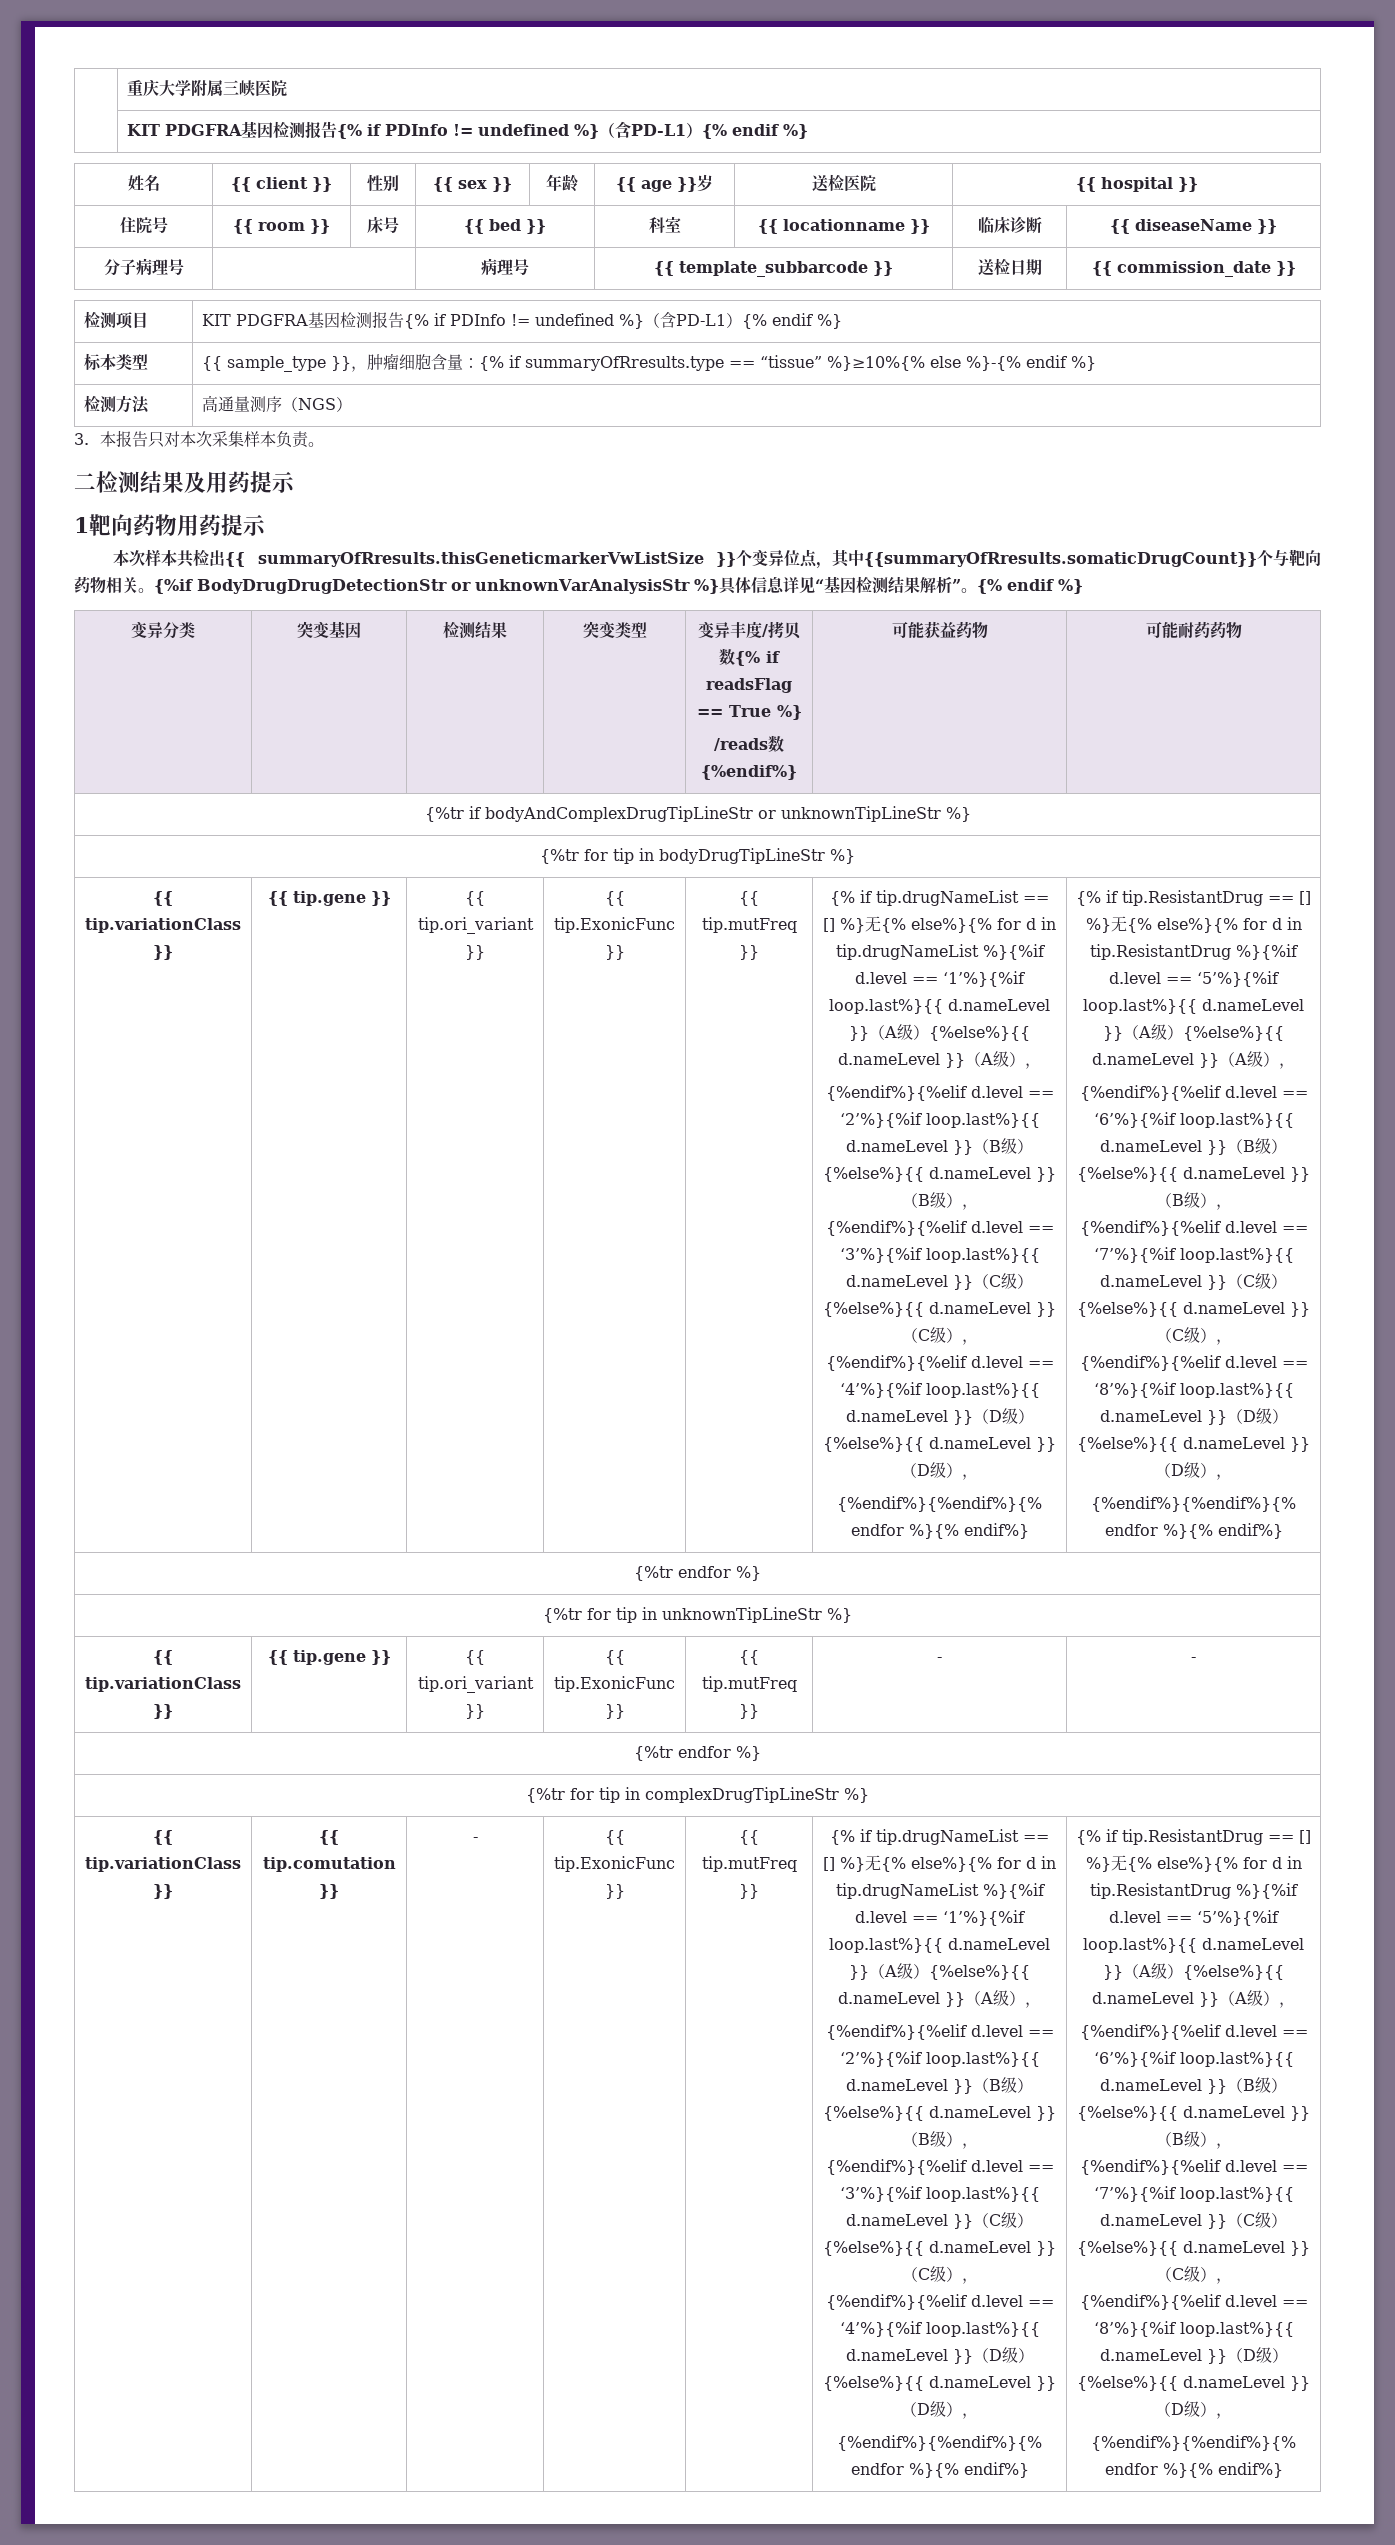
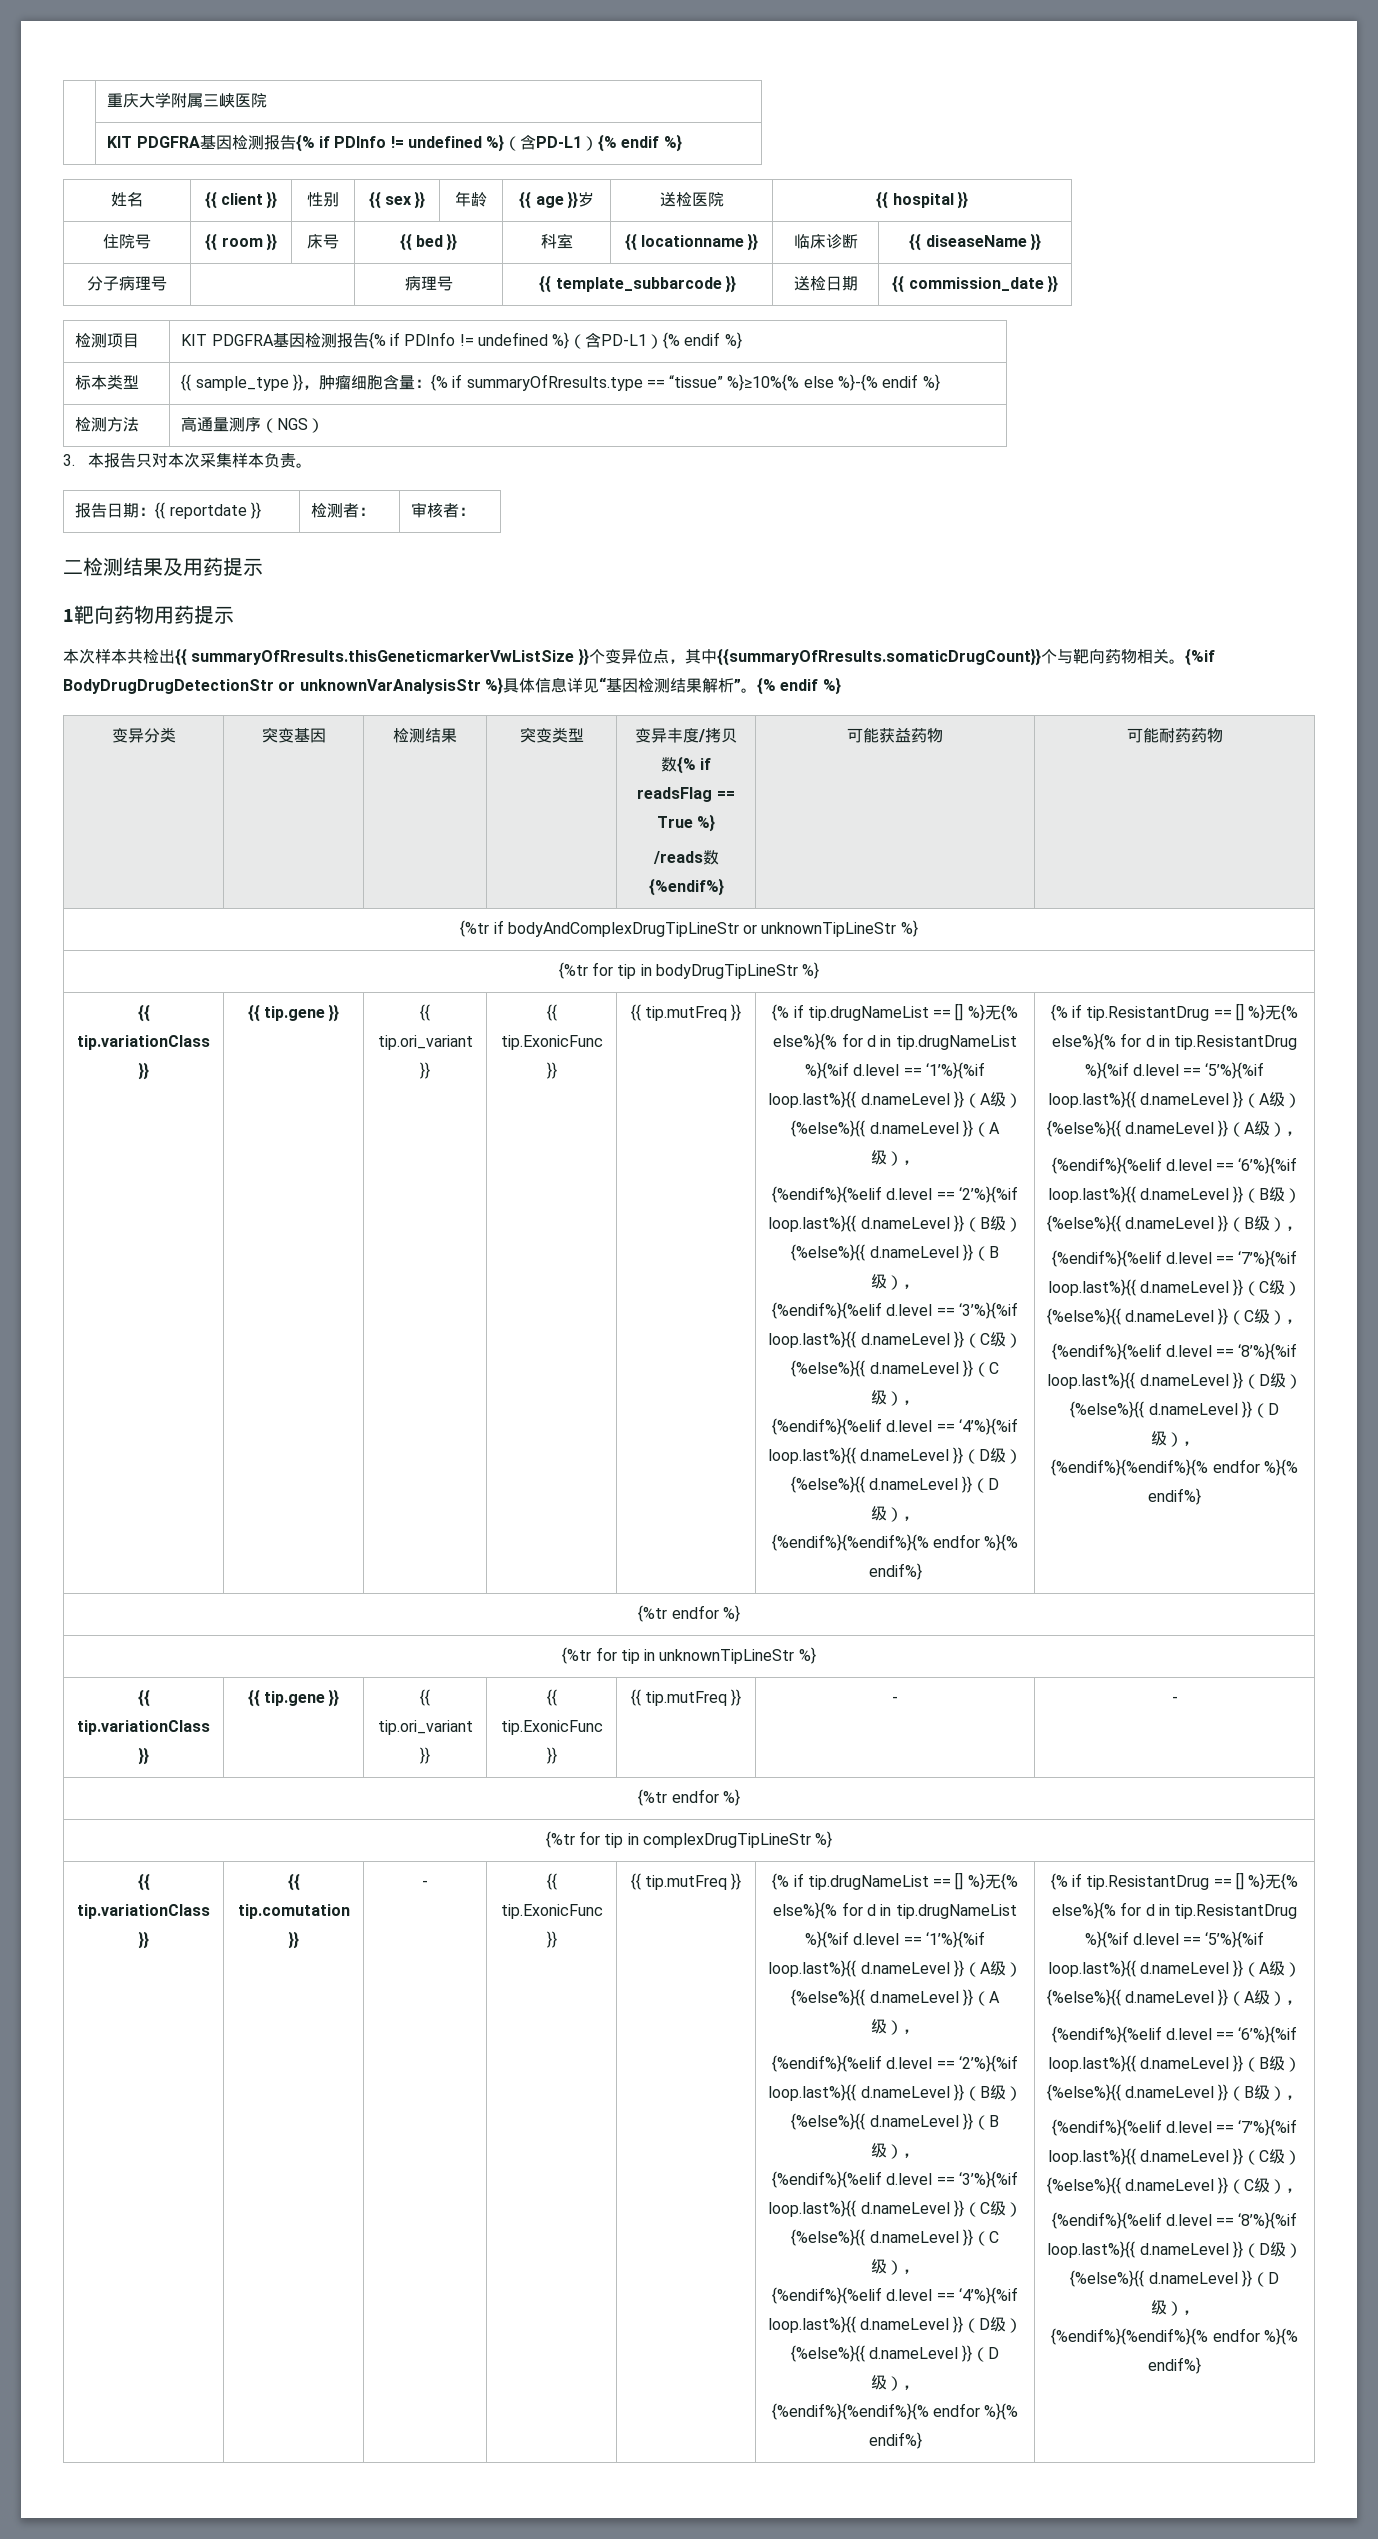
+ 报告日期：{{ reportdate }} | 检测者： | 审核者：

